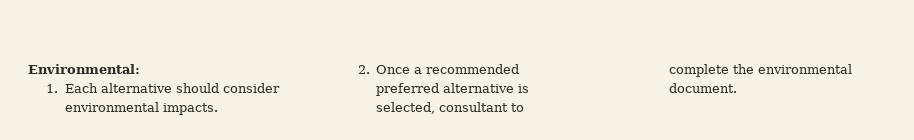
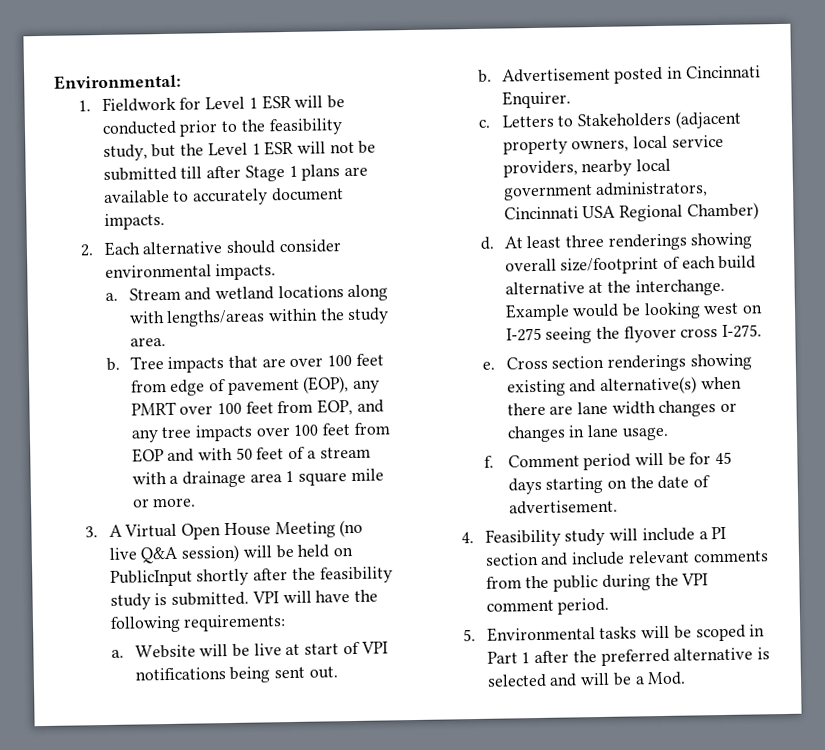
- 1. Each alternative should consider environmental impacts.
+ 1. Fieldwork for Level 1 ESR will be conducted prior to the feasibility study, but the Level 1 ESR will not be submitted till after Stage 1 plans are available to accurately document impacts.
+ 2. Each alternative should consider environmental impacts.
- 2. Once a recommended preferred alternative is selected, consultant to complete the environmental document.
+ a. Stream and wetland locations along with lengths/areas within the study area.
+ b. Tree impacts that are over 100 feet from edge of pavement (EOP), any PMRT over 100 feet from EOP, and any tree impacts over 100 feet from EOP and with 50 feet of a stream with a drainage area 1 square mile or more.
+ 3. A Virtual Open House Meeting (no live Q&A session) will be held on PublicInput shortly after the feasibility study is submitted. VPI will have the following requirements:
+ a. Website will be live at start of VPI notifications being sent out.
+ b. Advertisement posted in Cincinnati Enquirer.
+ c. Letters to Stakeholders (adjacent property owners, local service providers, nearby local government administrators, Cincinnati USA Regional Chamber)
+ d. At least three renderings showing overall size/footprint of each build alternative at the interchange. Example would be looking west on I-275 seeing the flyover cross I-275.
+ e. Cross section renderings showing existing and alternative(s) when there are lane width changes or changes in lane usage.
+ f. Comment period will be for 45 days starting on the date of advertisement.
+ 4. Feasibility study will include a PI section and include relevant comments from the public during the VPI comment period.
+ 5. Environmental tasks will be scoped in Part 1 after the preferred alternative is selected and will be a Mod.

